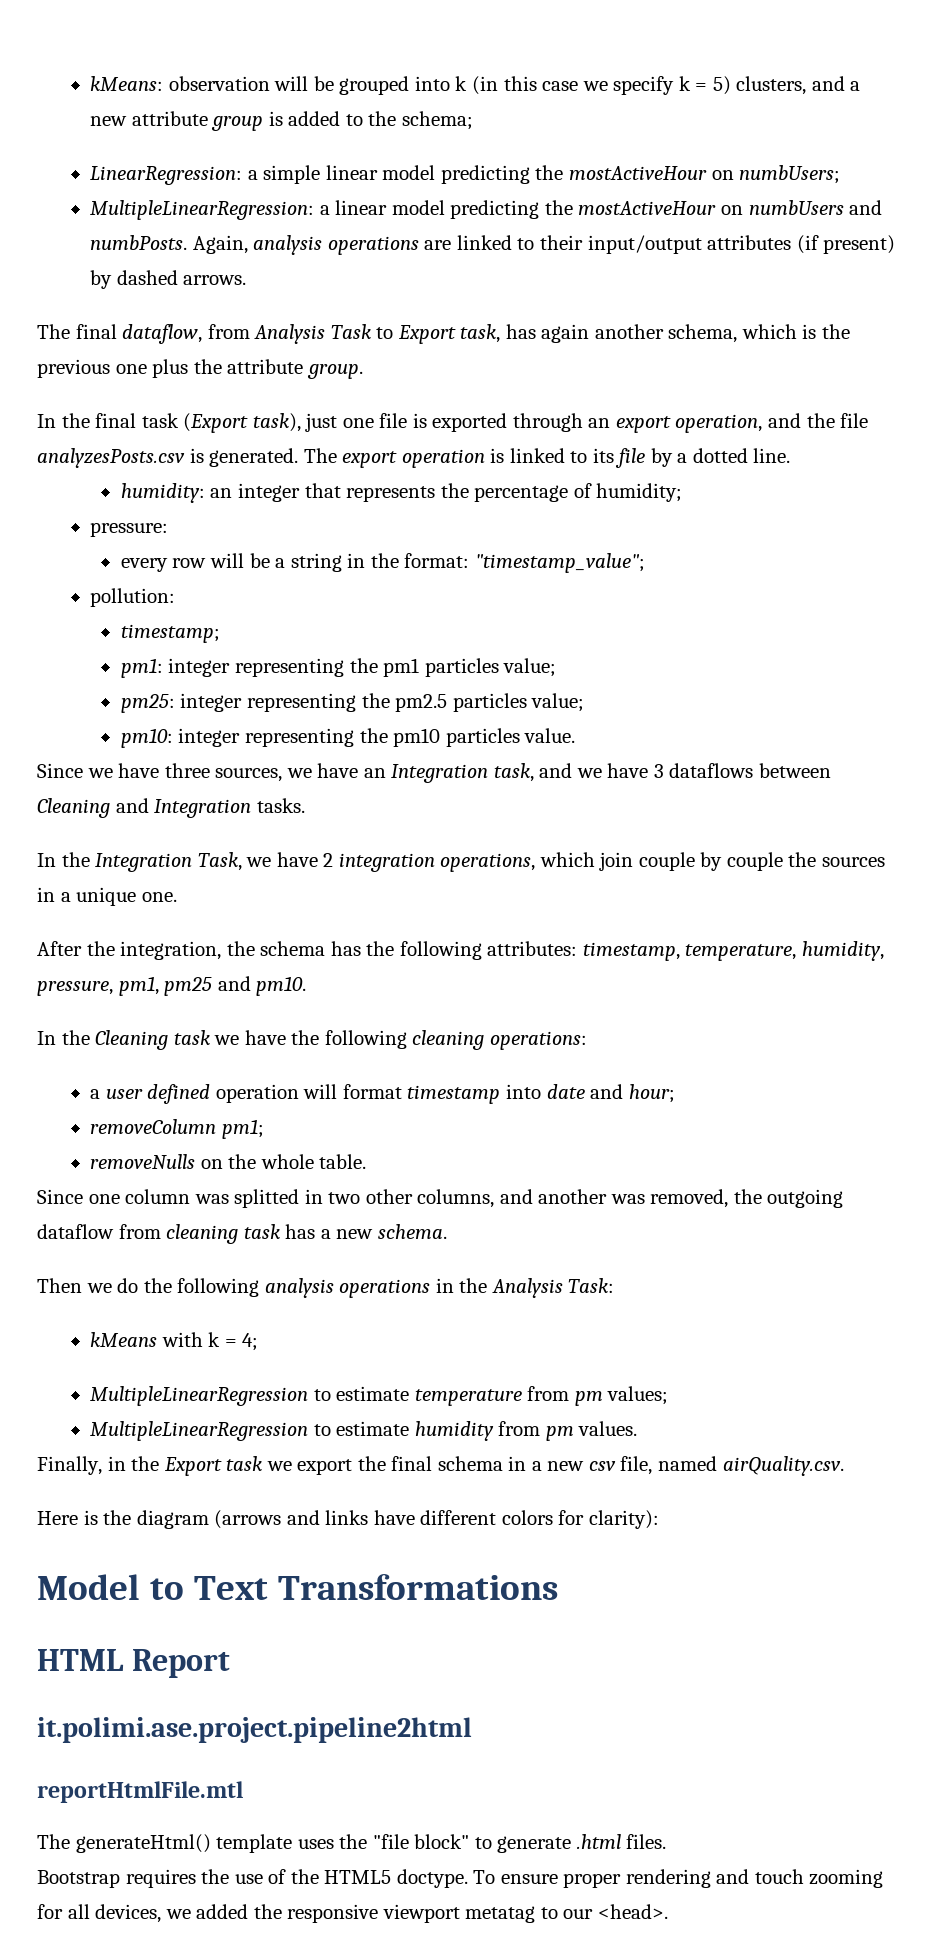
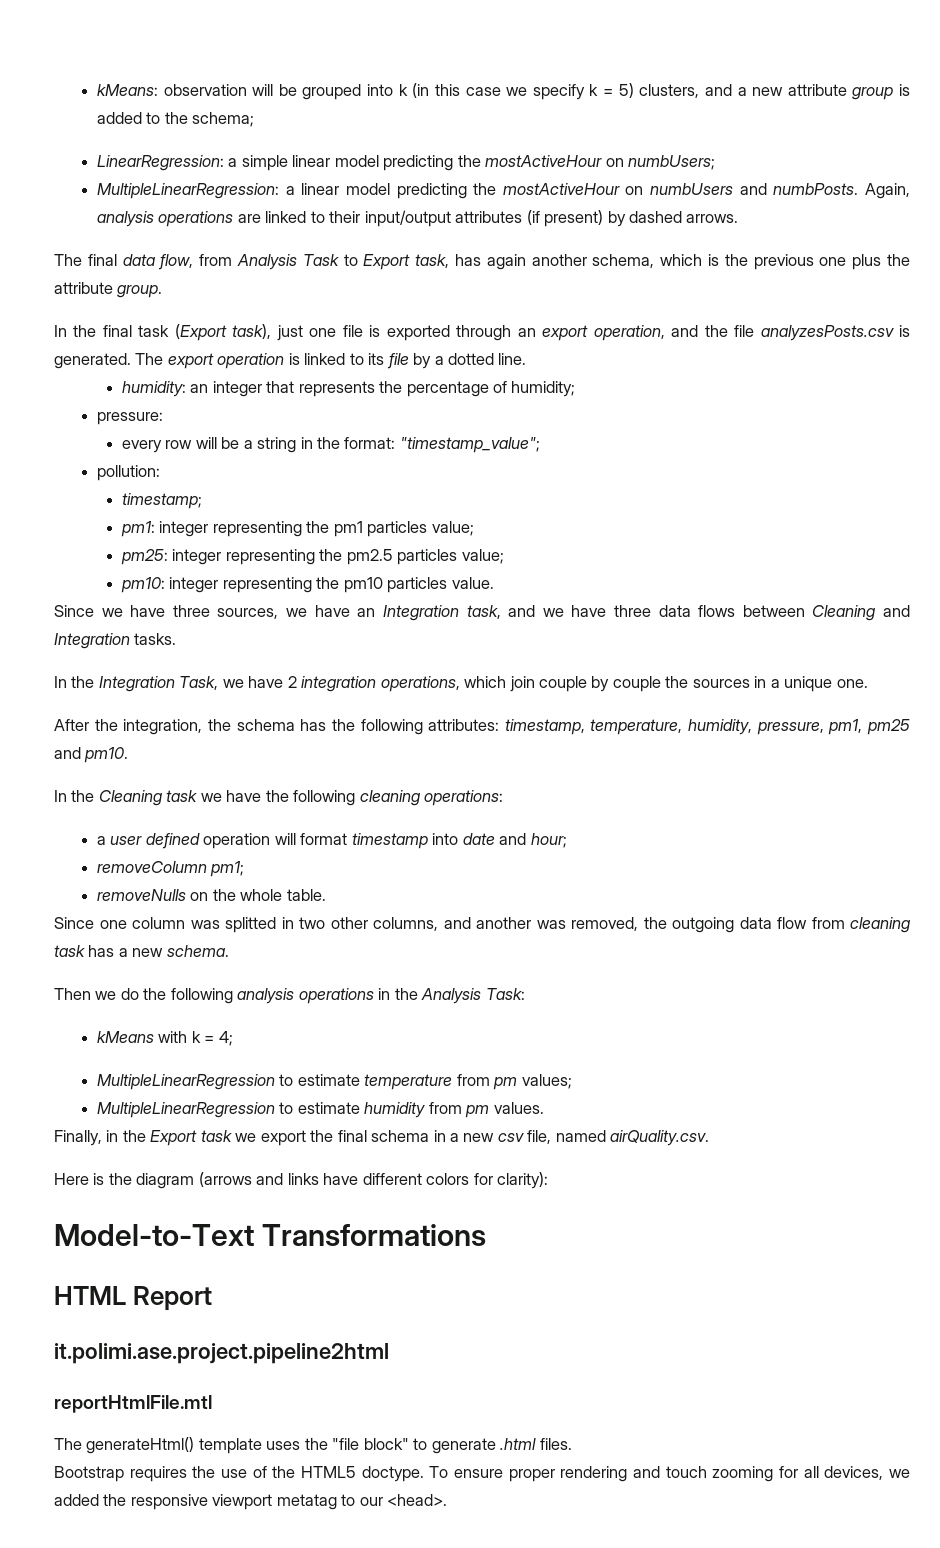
- The final dataflow, from Analysis Task to Export task, has again another schema, which is the previous one plus the attribute group.
+ The final data flow, from Analysis Task to Export task, has again another schema, which is the previous one plus the attribute group.
- Since we have three sources, we have an Integration task, and we have 3 dataflows between Cleaning and Integration tasks.
+ Since we have three sources, we have an Integration task, and we have three data flows between Cleaning and Integration tasks.
- Since one column was splitted in two other columns, and another was removed, the outgoing dataflow from cleaning task has a new schema.
+ Since one column was splitted in two other columns, and another was removed, the outgoing data flow from cleaning task has a new schema.
- Model to Text Transformations
+ Model-to-Text Transformations

